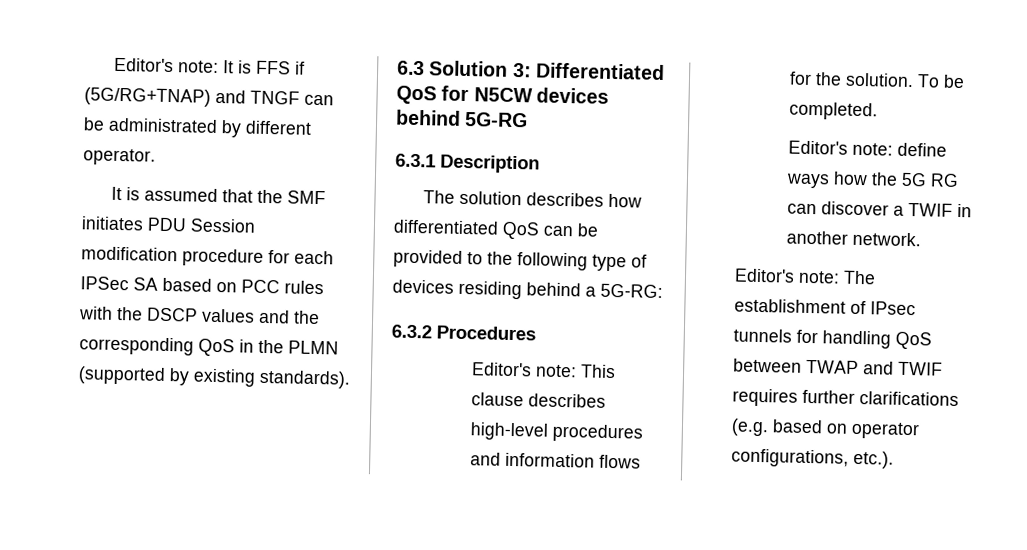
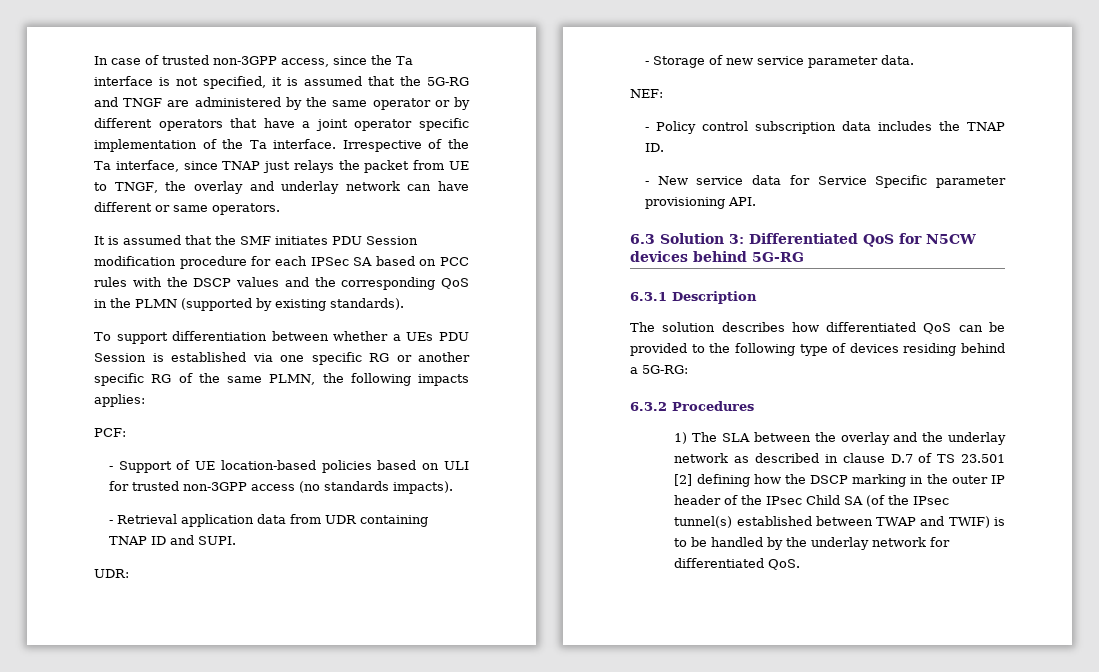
- Editor's note: It is FFS if (5G/RG+TNAP) and TNGF can be administrated by different operator.
+ In case of trusted non-3GPP access, since the Ta interface is not specified, it is assumed that the 5G-RG and TNGF are administered by the same operator or by different operators that have a joint operator specific implementation of the Ta interface. Irrespective of the Ta interface, since TNAP just relays the packet from UE to TNGF, the overlay and underlay network can have different or same operators.
+ To support differentiation between whether a UEs PDU Session is established via one specific RG or another specific RG of the same PLMN, the following impacts applies:
+ PCF:
+ - Support of UE location-based policies based on ULI for trusted non-3GPP access (no standards impacts).
+ - Retrieval application data from UDR containing TNAP ID and SUPI.
+ UDR:
+ - Storage of new service parameter data.
+ NEF:
+ - Policy control subscription data includes the TNAP ID.
+ - New service data for Service Specific parameter provisioning API.
- Editor's note: This clause describes high-level procedures and information flows for the solution. To be completed.
- Editor's note: define ways how the 5G RG can discover a TWIF in another network.
- Editor's note: The establishment of IPsec tunnels for handling QoS between TWAP and TWIF requires further clarifications (e.g. based on operator configurations, etc.).
+ 1) The SLA between the overlay and the underlay network as described in clause D.7 of TS 23.501 [2] defining how the DSCP marking in the outer IP header of the IPsec Child SA (of the IPsec tunnel(s) established between TWAP and TWIF) is to be handled by the underlay network for differentiated QoS.

